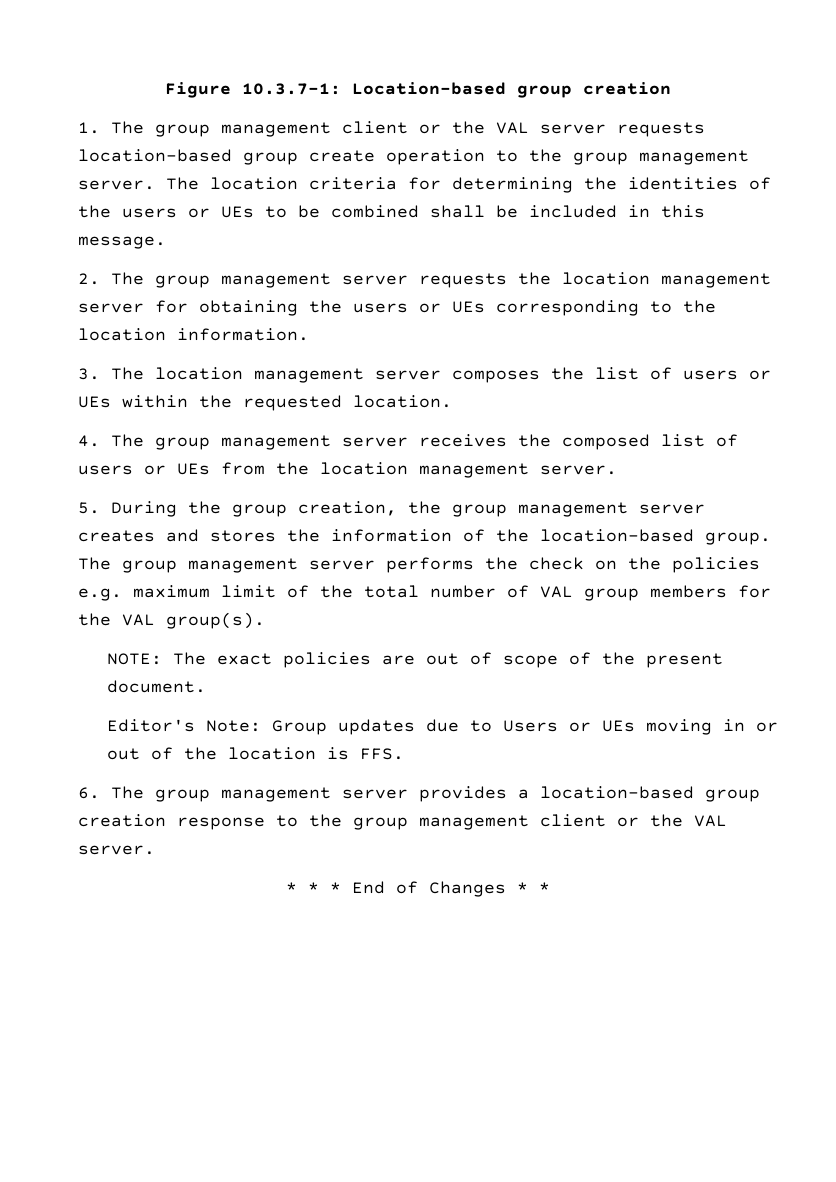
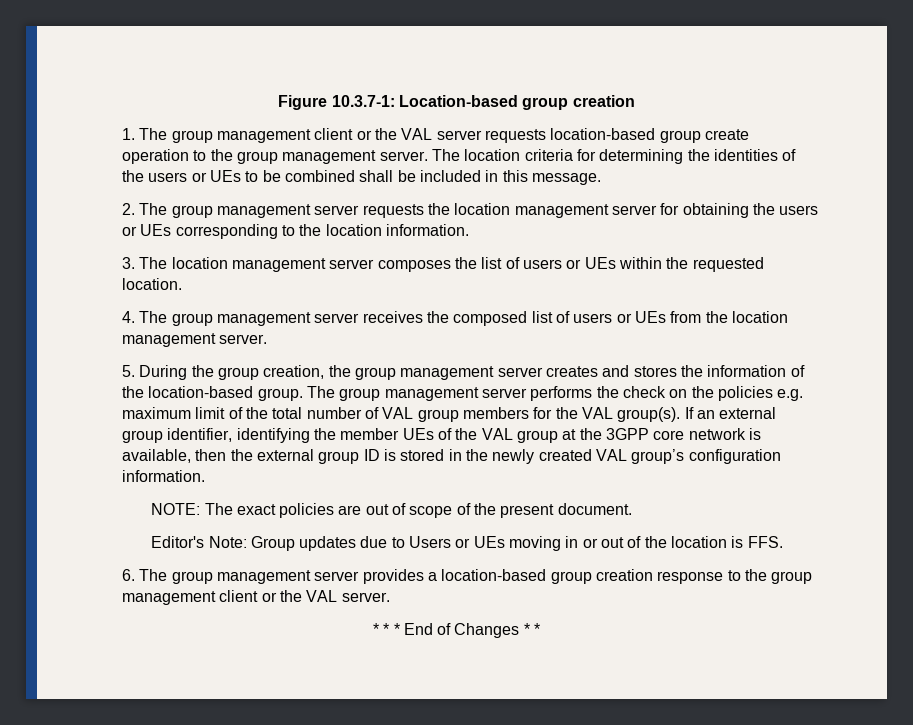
+ If an external group identifier, identifying the member UEs of the VAL group at the 3GPP core network is available, then the external group ID is stored in the newly created VAL group’s configuration information.

